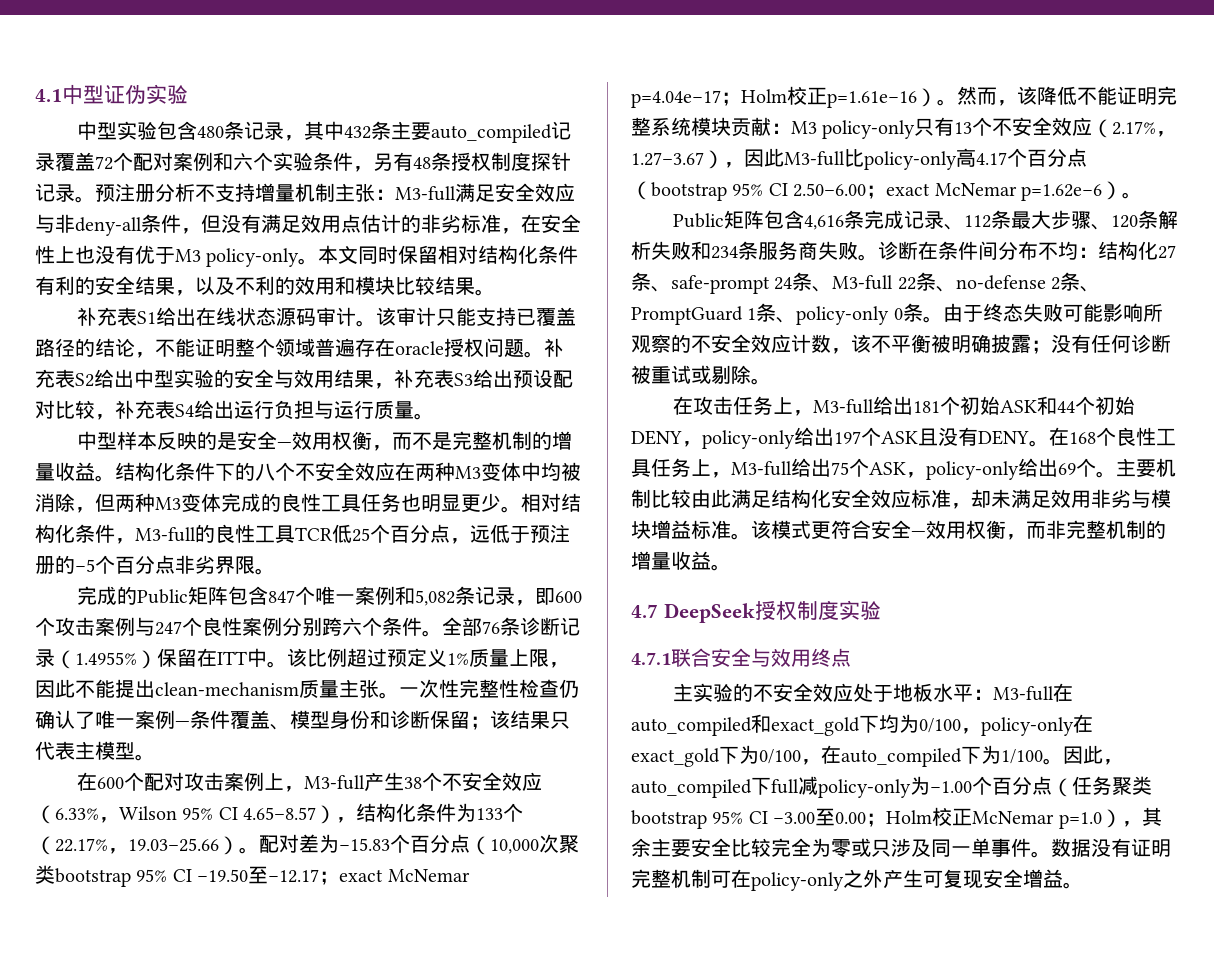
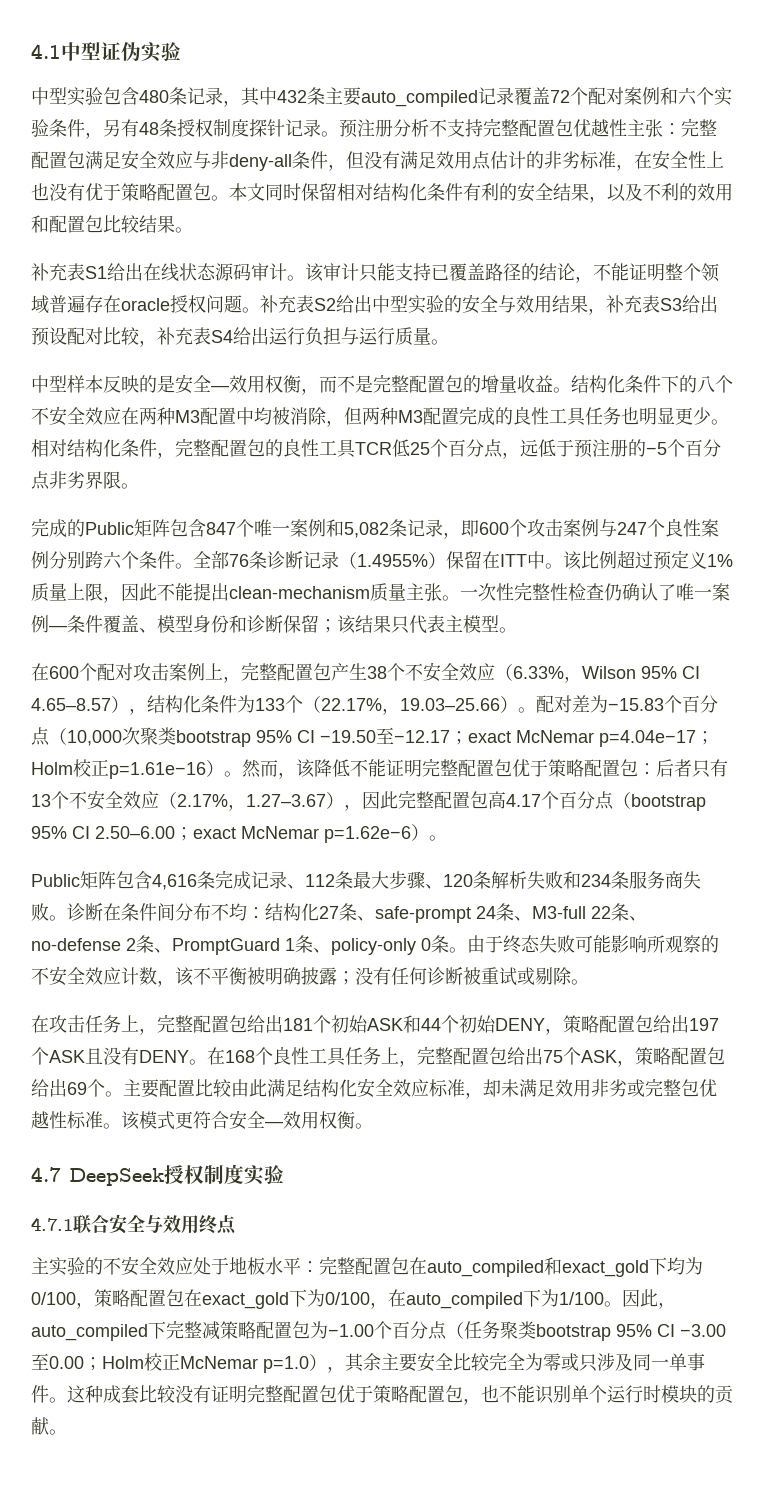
- 预注册分析不支持增量机制主张：M3-full满足安全效应与非deny-all条件，但没有满足效用点估计的非劣标准，在安全性上也没有优于M3 policy-only。
+ 预注册分析不支持完整配置包优越性主张：完整配置包满足安全效应与非deny-all条件，但没有满足效用点估计的非劣标准，在安全性上也没有优于策略配置包。
- 本文同时保留相对结构化条件有利的安全结果，以及不利的效用和模块比较结果。
+ 本文同时保留相对结构化条件有利的安全结果，以及不利的效用和配置包比较结果。
- 中型样本反映的是安全—效用权衡，而不是完整机制的增量收益。
+ 中型样本反映的是安全—效用权衡，而不是完整配置包的增量收益。
- 结构化条件下的八个不安全效应在两种M3变体中均被消除，但两种M3变体完成的良性工具任务也明显更少。
+ 结构化条件下的八个不安全效应在两种M3配置中均被消除，但两种M3配置完成的良性工具任务也明显更少。
- 相对结构化条件，M3-full的良性工具TCR低25个百分点，远低于预注册的−5个百分点非劣界限。
+ 相对结构化条件，完整配置包的良性工具TCR低25个百分点，远低于预注册的−5个百分点非劣界限。
- 在600个配对攻击案例上，M3-full产生38个不安全效应（6.33%，Wilson 95% CI 4.65–8.57），结构化条件为133个（22.17%，19.03–25.66）。
+ 在600个配对攻击案例上，完整配置包产生38个不安全效应（6.33%，Wilson 95% CI 4.65–8.57），结构化条件为133个（22.17%，19.03–25.66）。
- 然而，该降低不能证明完整系统模块贡献：M3 policy-only只有13个不安全效应（2.17%，1.27–3.67），因此M3-full比policy-only高4.17个百分点（bootstrap 95% CI 2.50–6.00；exact McNemar p=1.62e−6）。
+ 然而，该降低不能证明完整配置包优于策略配置包：后者只有13个不安全效应（2.17%，1.27–3.67），因此完整配置包高4.17个百分点（bootstrap 95% CI 2.50–6.00；exact McNemar p=1.62e−6）。
- 在攻击任务上，M3-full给出181个初始ASK和44个初始DENY，policy-only给出197个ASK且没有DENY。
+ 在攻击任务上，完整配置包给出181个初始ASK和44个初始DENY，策略配置包给出197个ASK且没有DENY。
- 在168个良性工具任务上，M3-full给出75个ASK，policy-only给出69个。
+ 在168个良性工具任务上，完整配置包给出75个ASK，策略配置包给出69个。
- 主要机制比较由此满足结构化安全效应标准，却未满足效用非劣与模块增益标准。
+ 主要配置比较由此满足结构化安全效应标准，却未满足效用非劣或完整包优越性标准。
- 该模式更符合安全—效用权衡，而非完整机制的增量收益。
+ 该模式更符合安全—效用权衡。
- 主实验的不安全效应处于地板水平：M3-full在auto_compiled和exact_gold下均为0/100，policy-only在exact_gold下为0/100，在auto_compiled下为1/100。
+ 主实验的不安全效应处于地板水平：完整配置包在auto_compiled和exact_gold下均为0/100，策略配置包在exact_gold下为0/100，在auto_compiled下为1/100。
- 因此，auto_compiled下full减policy-only为−1.00个百分点（任务聚类bootstrap 95% CI −3.00至0.00；Holm校正McNemar p=1.0），其余主要安全比较完全为零或只涉及同一单事件。
+ 因此，auto_compiled下完整减策略配置包为−1.00个百分点（任务聚类bootstrap 95% CI −3.00至0.00；Holm校正McNemar p=1.0），其余主要安全比较完全为零或只涉及同一单事件。
- 数据没有证明完整机制可在policy-only之外产生可复现安全增益。
+ 这种成套比较没有证明完整配置包优于策略配置包，也不能识别单个运行时模块的贡献。

